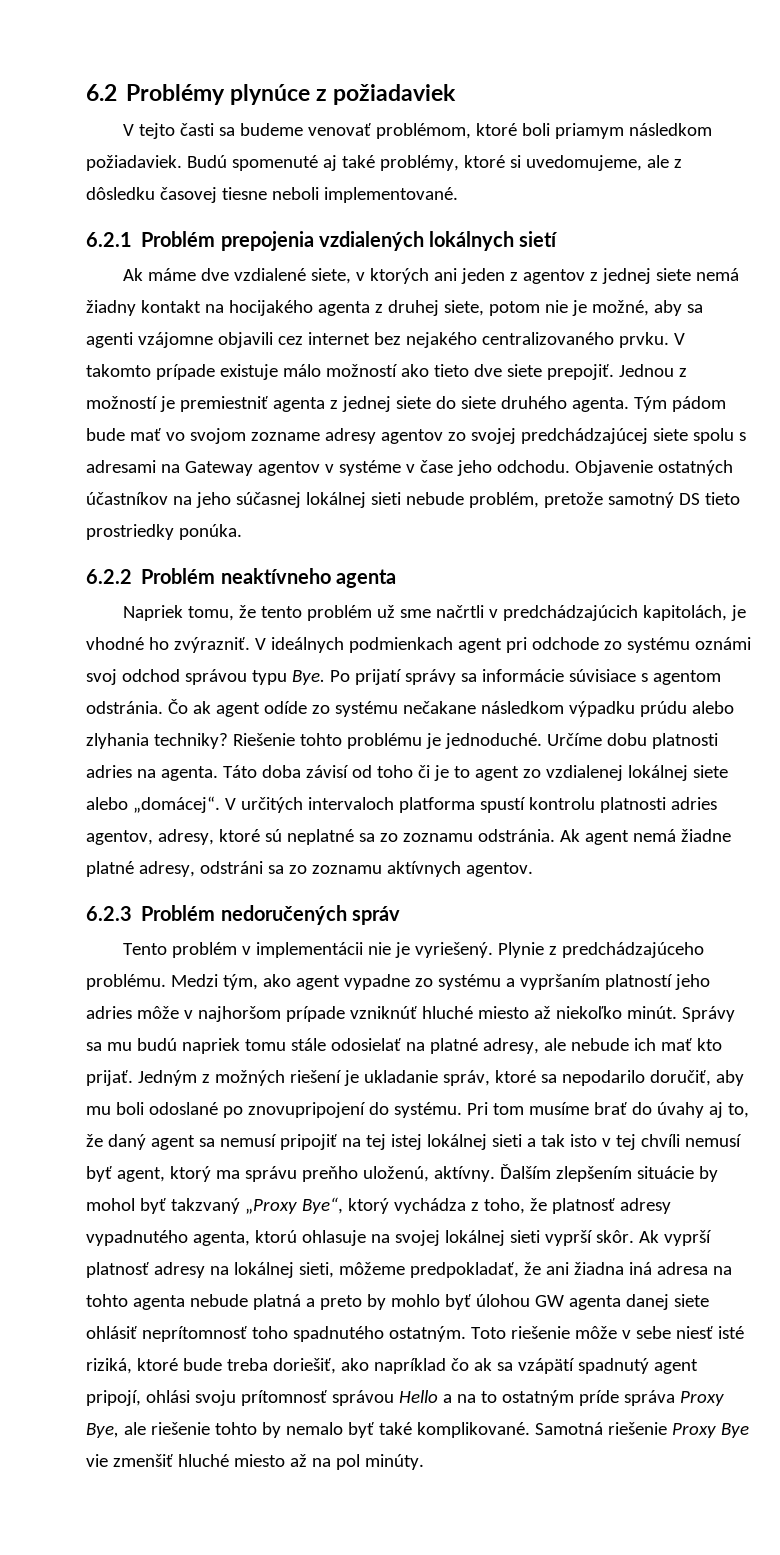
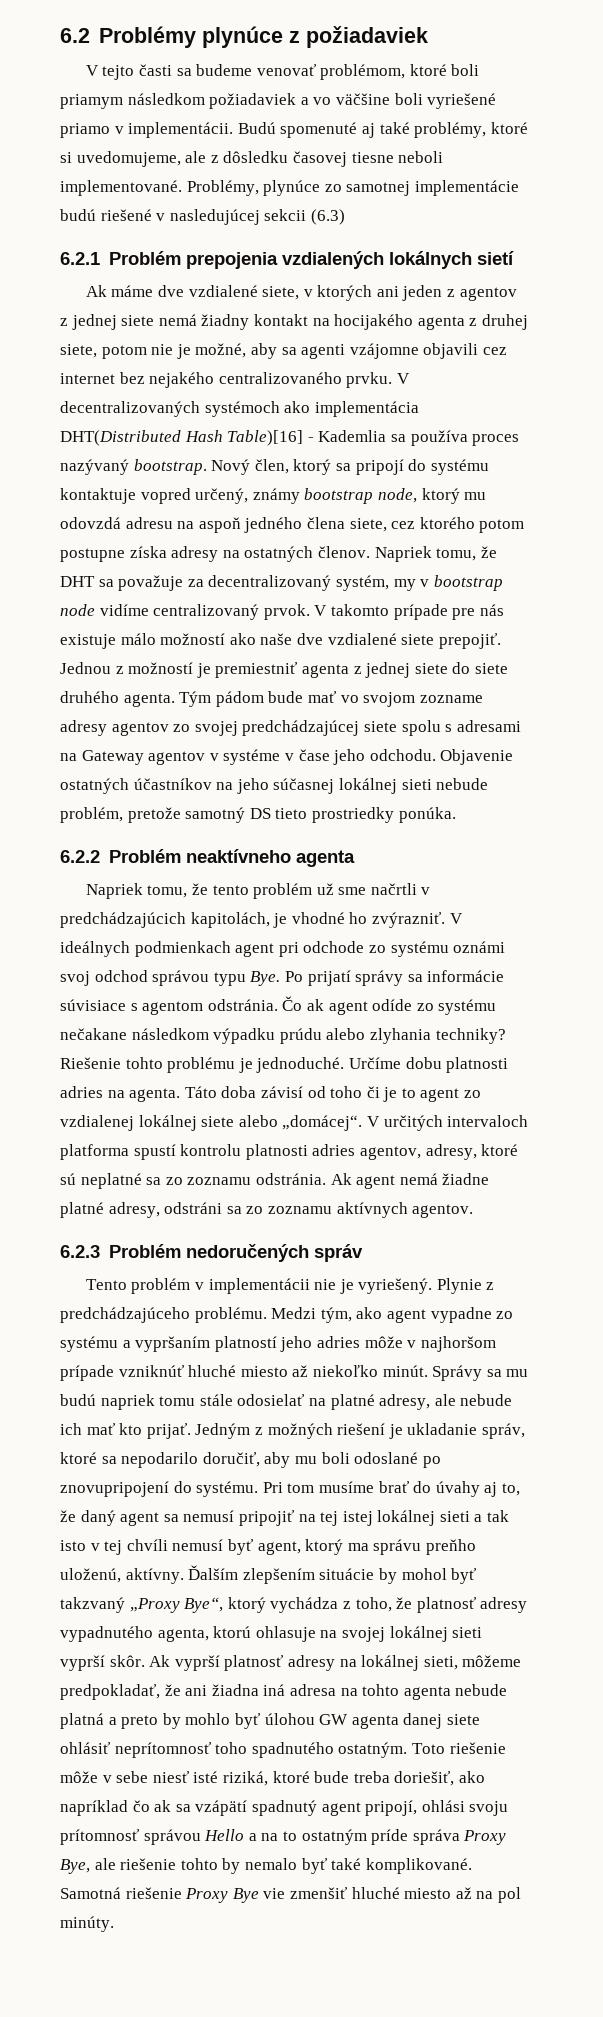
- V tejto časti sa budeme venovať problémom, ktoré boli priamym následkom požiadaviek.
+ V tejto časti sa budeme venovať problémom, ktoré boli priamym následkom požiadaviek a vo väčšine boli vyriešené priamo v implementácii.
+ Problémy, plynúce zo samotnej implementácie budú riešené v nasledujúcej sekcii (6.3)
- V takomto prípade existuje málo možností ako tieto dve siete prepojiť.
+ V decentralizovaných systémoch ako implementácia DHT(Distributed Hash Table)[16] - Kademlia sa používa proces nazývaný bootstrap. Nový člen, ktorý sa pripojí do systému kontaktuje vopred určený, známy bootstrap node, ktorý mu odovzdá adresu na aspoň jedného člena siete, cez ktorého potom postupne získa adresy na ostatných členov. Napriek tomu, že DHT sa považuje za decentralizovaný systém, my v bootstrap node vidíme centralizovaný prvok. V takomto prípade pre nás existuje málo možností ako naše dve vzdialené siete prepojiť.

